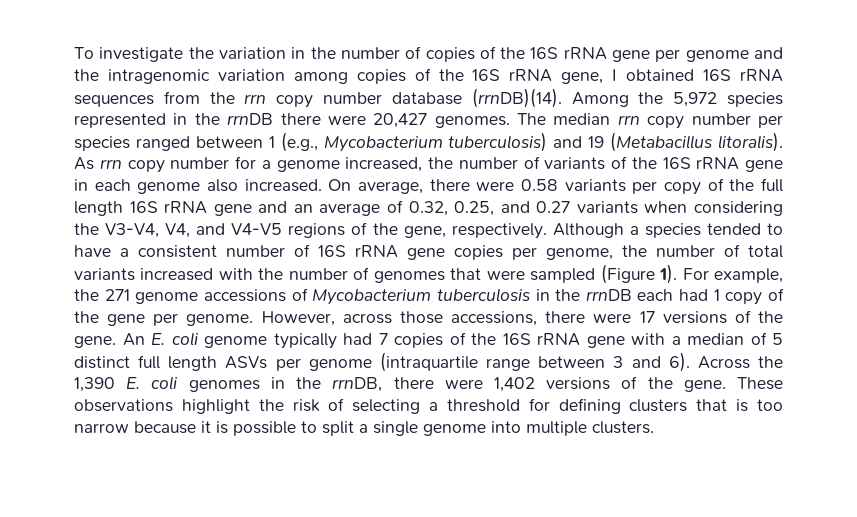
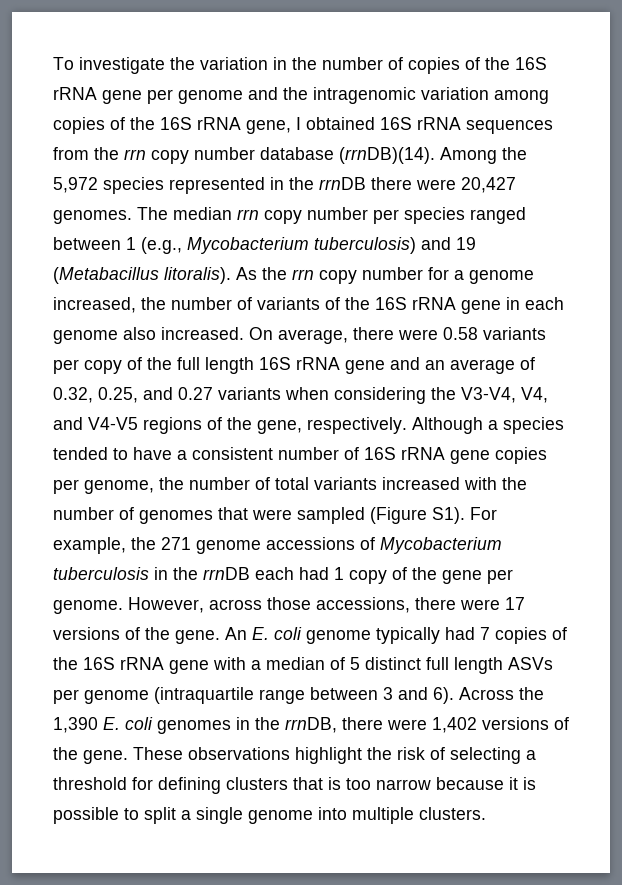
- As rrn copy number for a genome increased, the number of variants of the 16S rRNA gene in each genome also increased.
+ As the rrn copy number for a genome increased, the number of variants of the 16S rRNA gene in each genome also increased.
- Although a species tended to have a consistent number of 16S rRNA gene copies per genome, the number of total variants increased with the number of genomes that were sampled (Figure 1). For example, the 271 genome accessions of Mycobacterium tuberculosis in the rrnDB each had 1 copy of the gene per genome.
+ Although a species tended to have a consistent number of 16S rRNA gene copies per genome, the number of total variants increased with the number of genomes that were sampled (Figure S1). For example, the 271 genome accessions of Mycobacterium tuberculosis in the rrnDB each had 1 copy of the gene per genome.

